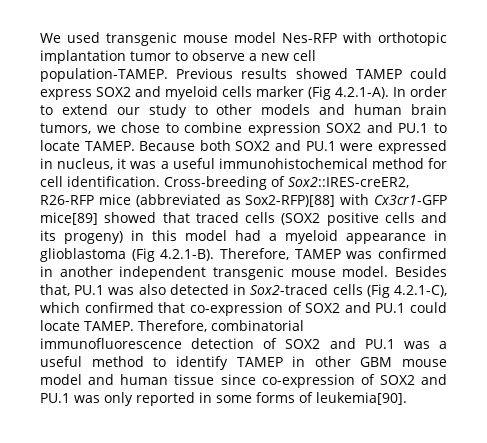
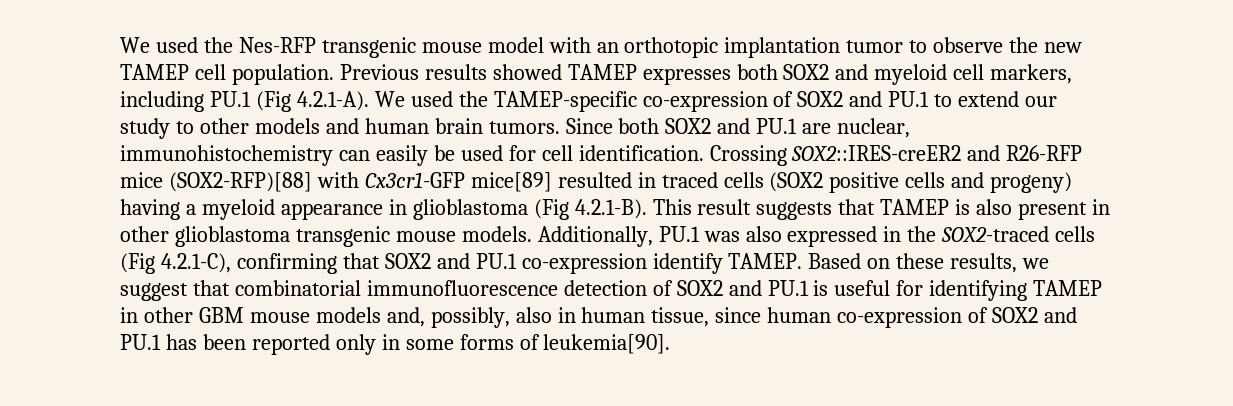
- We used transgenic mouse model Nes-RFP with orthotopic implantation tumor to observe a new cell population-TAMEP.
+ We used the Nes-RFP transgenic mouse model with an orthotopic implantation tumor to observe the new TAMEP cell population.
- Previous results showed TAMEP could express SOX2 and myeloid cells marker (Fig 4.2.1-A). In order to extend our study to other models and human brain tumors, we chose to combine expression SOX2 and PU.1 to locate TAMEP. Because both SOX2 and PU.1 were expressed in nucleus, it was a useful immunohistochemical method for cell identification. Cross-breeding of Sox2::IRES-creER2, R26-RFP mice (abbreviated as Sox2-RFP)[88] with Cx3cr1-GFP mice[89] showed that traced cells (SOX2 positive cells and its progeny) in this model had a myeloid appearance in glioblastoma (Fig 4.2.1-B). Therefore, TAMEP was confirmed in another independent transgenic mouse model. Besides that, PU.1 was also detected in Sox2-traced cells (Fig 4.2.1-C), which confirmed that co-expression of SOX2 and PU.1 could locate TAMEP. Therefore, combinatorial immunofluorescence detection of SOX2 and PU.1 was a useful method to identify TAMEP in other GBM mouse model and human tissue since co-expression of SOX2 and PU.1 was only reported in some forms of leukemia[90].
+ Previous results showed TAMEP expresses both SOX2 and myeloid cell markers, including PU.1 (Fig 4.2.1-A). We used the TAMEP-specific co-expression of SOX2 and PU.1 to extend our study to other models and human brain tumors. Since both SOX2 and PU.1 are nuclear, immunohistochemistry can easily be used for cell identification. Crossing SOX2::IRES-creER2 and R26-RFP mice (SOX2-RFP)[88] with Cx3cr1-GFP mice[89] resulted in traced cells (SOX2 positive cells and progeny) having a myeloid appearance in glioblastoma (Fig 4.2.1-B). This result suggests that TAMEP is also present in other glioblastoma transgenic mouse models. Additionally, PU.1 was also expressed in the SOX2-traced cells (Fig 4.2.1-C), confirming that SOX2 and PU.1 co-expression identify TAMEP. Based on these results, we suggest that combinatorial immunofluorescence detection of SOX2 and PU.1 is useful for identifying TAMEP in other GBM mouse models and, possibly, also in human tissue, since human co-expression of SOX2 and PU.1 has been reported only in some forms of leukemia[90].

